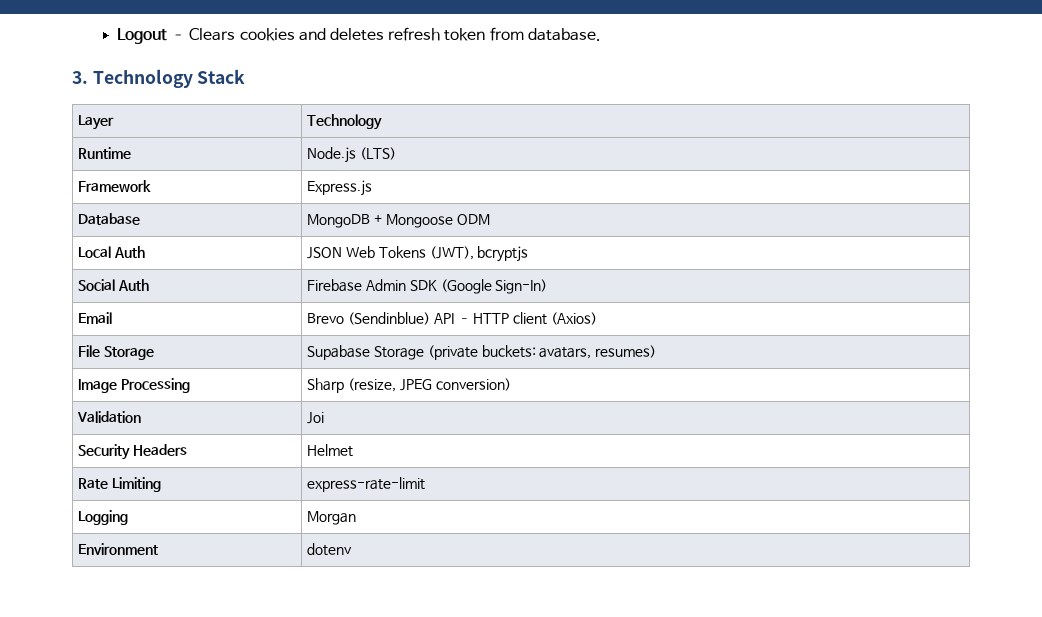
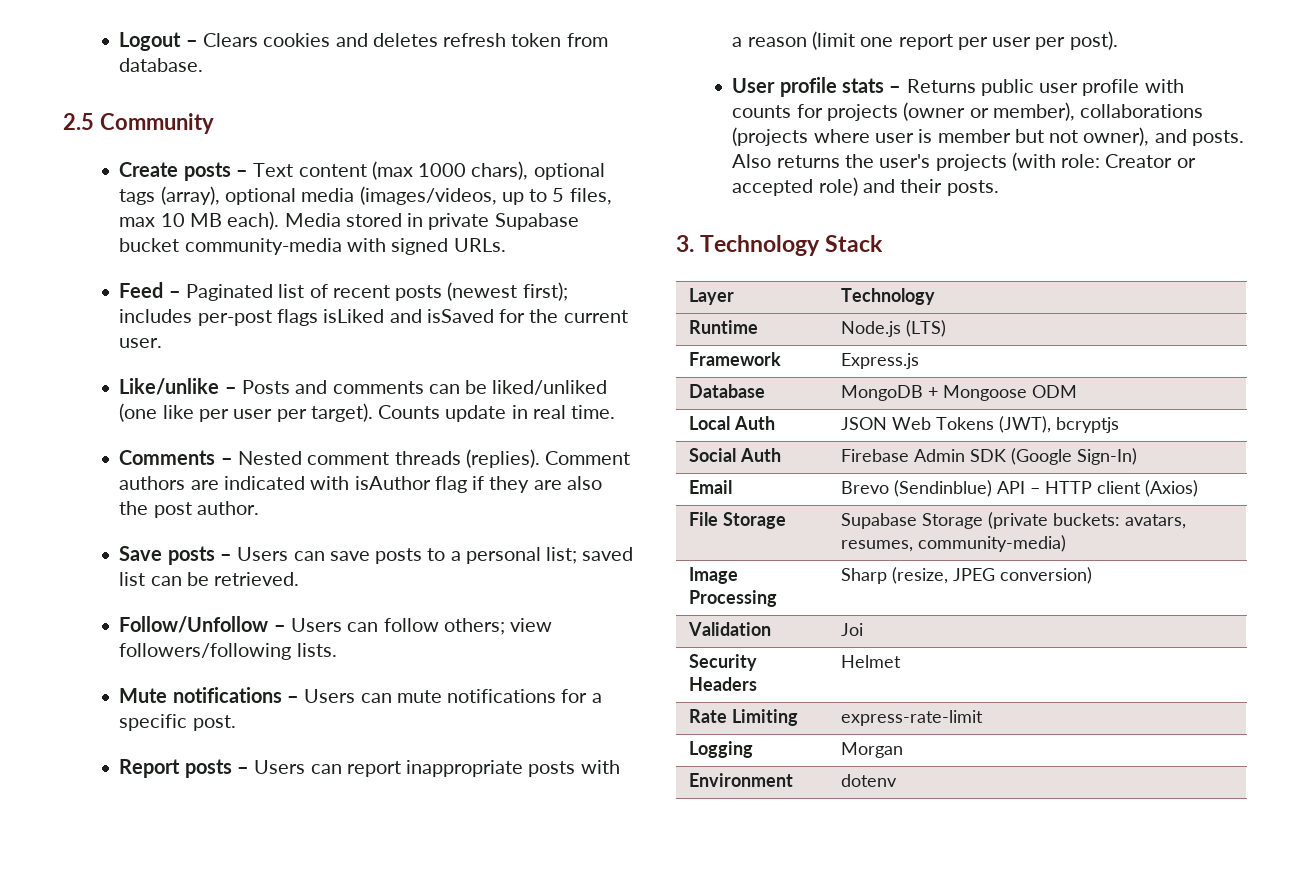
+ 2.5 Community
+ Create posts – Text content (max 1000 chars), optional tags (array), optional media (images/videos, up to 5 files, max 10 MB each). Media stored in private Supabase bucket community-media with signed URLs.
+ Feed – Paginated list of recent posts (newest first); includes per-post flags isLiked and isSaved for the current user.
+ Like/unlike – Posts and comments can be liked/unliked (one like per user per target). Counts update in real time.
+ Comments – Nested comment threads (replies). Comment authors are indicated with isAuthor flag if they are also the post author.
+ Save posts – Users can save posts to a personal list; saved list can be retrieved.
+ Follow/Unfollow – Users can follow others; view followers/following lists.
+ Mute notifications – Users can mute notifications for a specific post.
+ Report posts – Users can report inappropriate posts with a reason (limit one report per user per post).
+ User profile stats – Returns public user profile with counts for projects (owner or member), collaborations (projects where user is member but not owner), and posts. Also returns the user's projects (with role: Creator or accepted role) and their posts.
- File Storage | Supabase Storage (private buckets: avatars, resumes)
+ File Storage | Supabase Storage (private buckets: avatars, resumes, community-media)

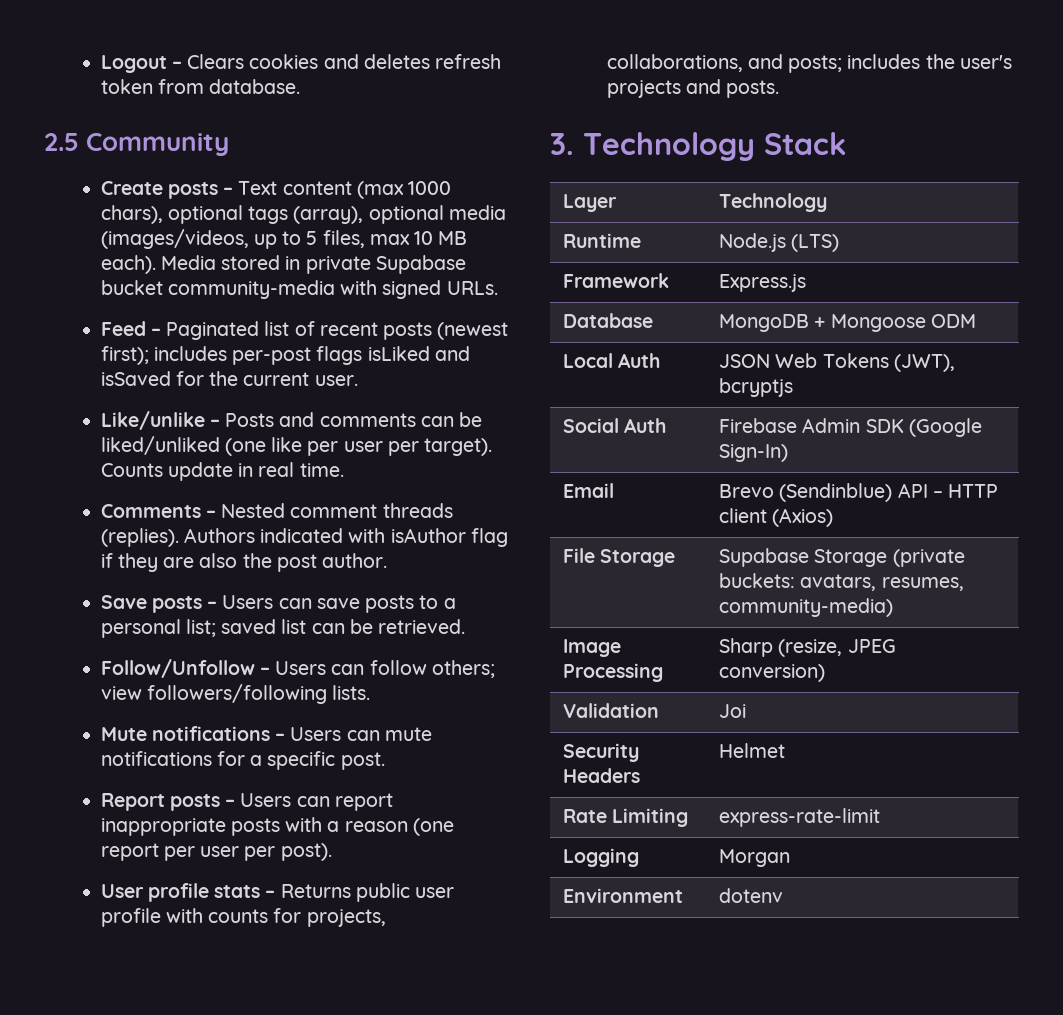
- Comment authors are indicated with isAuthor flag if they are also the post author.
+ Authors indicated with isAuthor flag if they are also the post author.
- Report posts – Users can report inappropriate posts with a reason (limit one report per user per post).
+ Report posts – Users can report inappropriate posts with a reason (one report per user per post).
- User profile stats – Returns public user profile with counts for projects (owner or member), collaborations (projects where user is member but not owner), and posts. Also returns the user's projects (with role: Creator or accepted role) and their posts.
+ User profile stats – Returns public user profile with counts for projects, collaborations, and posts; includes the user's projects and posts.

